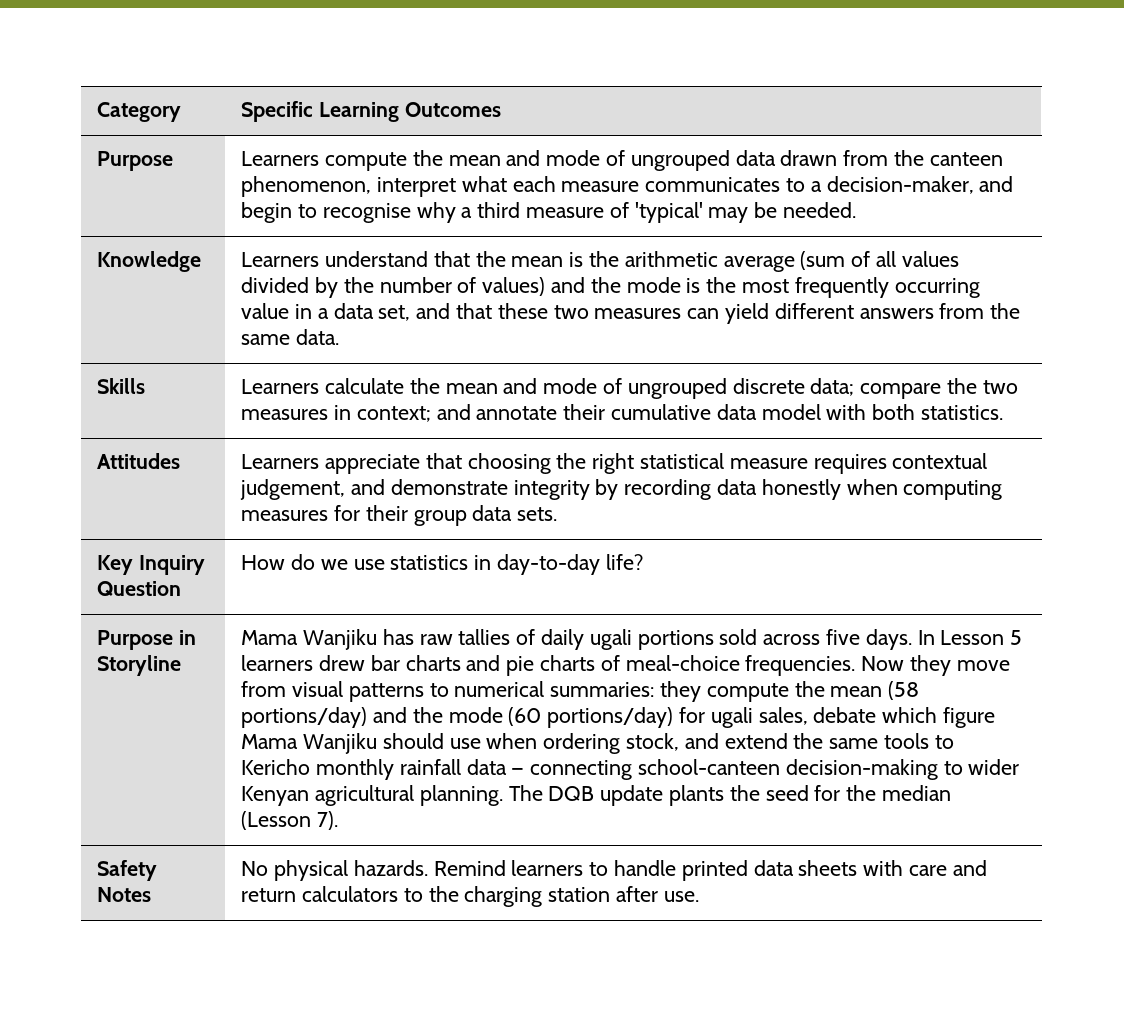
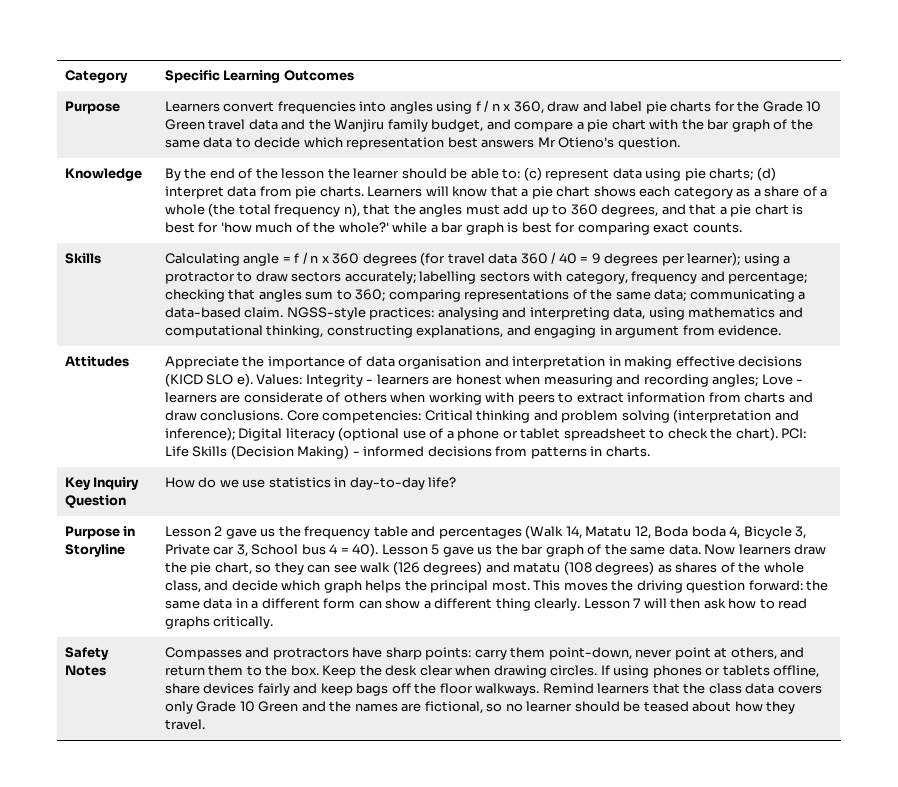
- Learners compute the mean and mode of ungrouped data drawn from the canteen phenomenon, interpret what each measure communicates to a decision-maker, and begin to recognise why a third measure of 'typical' may be needed.
- Knowledge | Learners understand that the mean is the arithmetic average (sum of all values divided by the number of values) and the mode is the most frequently occurring value in a data set, and that these two measures can yield different answers from the same data.
- Skills | Learners calculate the mean and mode of ungrouped discrete data; compare the two measures in context; and annotate their cumulative data model with both statistics.
- Attitudes | Learners appreciate that choosing the right statistical measure requires contextual judgement, and demonstrate integrity by recording data honestly when computing measures for their group data sets.
+ Learners convert frequencies into angles using f / n x 360, draw and label pie charts for the Grade 10 Green travel data and the Wanjiru family budget, and compare a pie chart with the bar graph of the same data to decide which representation best answers Mr Otieno's question.
+ Knowledge | By the end of the lesson the learner should be able to: (c) represent data using pie charts; (d) interpret data from pie charts. Learners will know that a pie chart shows each category as a share of a whole (the total frequency n), that the angles must add up to 360 degrees, and that a pie chart is best for 'how much of the whole?' while a bar graph is best for comparing exact counts.
+ Skills | Calculating angle = f / n x 360 degrees (for travel data 360 / 40 = 9 degrees per learner); using a protractor to draw sectors accurately; labelling sectors with category, frequency and percentage; checking that angles sum to 360; comparing representations of the same data; communicating a data-based claim. NGSS-style practices: analysing and interpreting data, using mathematics and computational thinking, constructing explanations, and engaging in argument from evidence.
+ Attitudes | Appreciate the importance of data organisation and interpretation in making effective decisions (KICD SLO e). Values: Integrity - learners are honest when measuring and recording angles; Love - learners are considerate of others when working with peers to extract information from charts and draw conclusions. Core competencies: Critical thinking and problem solving (interpretation and inference); Digital literacy (optional use of a phone or tablet spreadsheet to check the chart). PCI: Life Skills (Decision Making) - informed decisions from patterns in charts.
- Mama Wanjiku has raw tallies of daily ugali portions sold across five days. In Lesson 5 learners drew bar charts and pie charts of meal-choice frequencies. Now they move from visual patterns to numerical summaries: they compute the mean (58 portions/day) and the mode (60 portions/day) for ugali sales, debate which figure Mama Wanjiku should use when ordering stock, and extend the same tools to Kericho monthly rainfall data — connecting school-canteen decision-making to wider Kenyan agricultural planning. The DQB update plants the seed for the median (Lesson 7).
- Safety Notes | No physical hazards. Remind learners to handle printed data sheets with care and return calculators to the charging station after use.
+ Lesson 2 gave us the frequency table and percentages (Walk 14, Matatu 12, Boda boda 4, Bicycle 3, Private car 3, School bus 4 = 40). Lesson 5 gave us the bar graph of the same data. Now learners draw the pie chart, so they can see walk (126 degrees) and matatu (108 degrees) as shares of the whole class, and decide which graph helps the principal most. This moves the driving question forward: the same data in a different form can show a different thing clearly. Lesson 7 will then ask how to read graphs critically.
+ Safety Notes | Compasses and protractors have sharp points: carry them point-down, never point at others, and return them to the box. Keep the desk clear when drawing circles. If using phones or tablets offline, share devices fairly and keep bags off the floor walkways. Remind learners that the class data covers only Grade 10 Green and the names are fictional, so no learner should be teased about how they travel.

